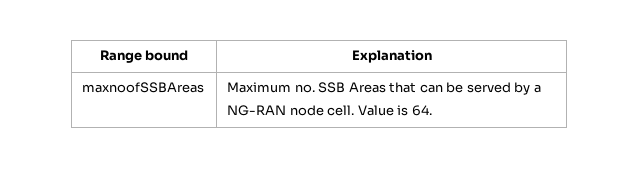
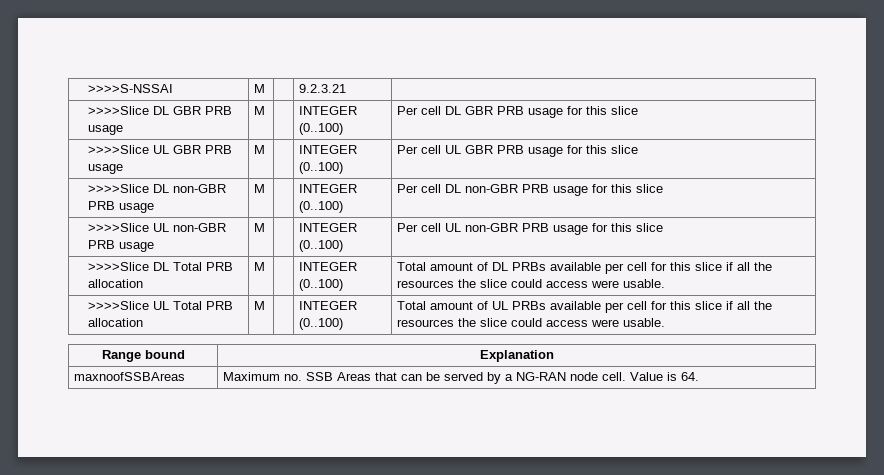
+ >>>>S-NSSAI | M | | 9.2.3.21 |
+ >>>>Slice DL GBR PRB usage | M | | INTEGER (0..100) | Per cell DL GBR PRB usage for this slice
+ >>>>Slice UL GBR PRB usage | M | | INTEGER (0..100) | Per cell UL GBR PRB usage for this slice
+ >>>>Slice DL non-GBR PRB usage | M | | INTEGER (0..100) | Per cell DL non-GBR PRB usage for this slice
+ >>>>Slice UL non-GBR PRB usage | M | | INTEGER (0..100) | Per cell UL non-GBR PRB usage for this slice
+ >>>>Slice DL Total PRB allocation | M | | INTEGER (0..100) | Total amount of DL PRBs available per cell for this slice if all the resources the slice could access were usable.
+ >>>>Slice UL Total PRB allocation | M | | INTEGER (0..100) | Total amount of UL PRBs available per cell for this slice if all the resources the slice could access were usable.

